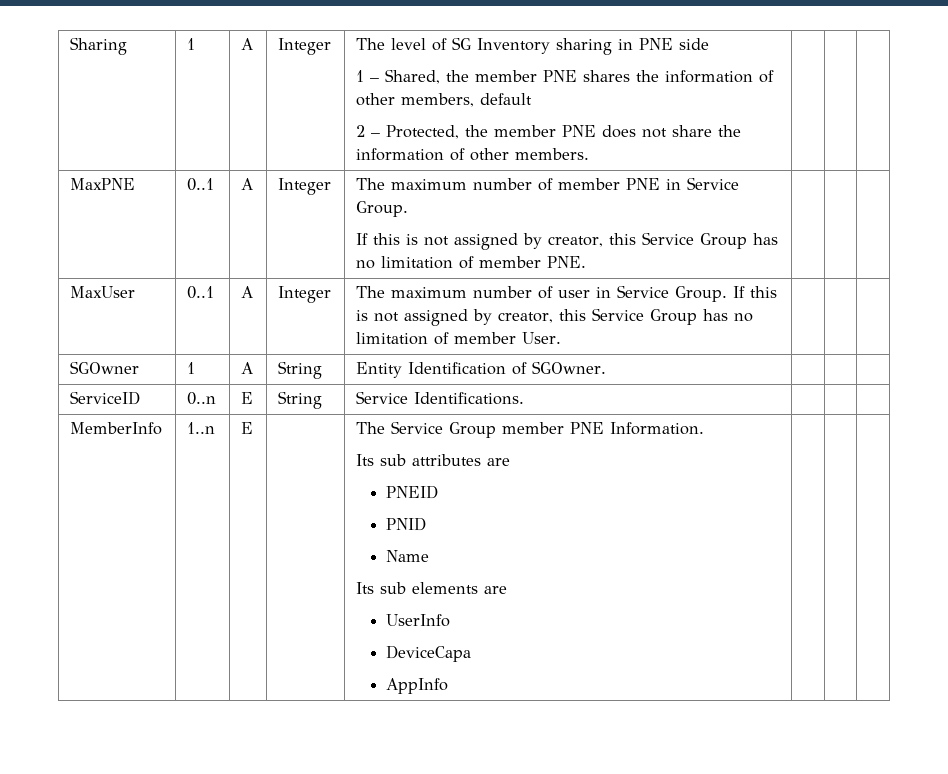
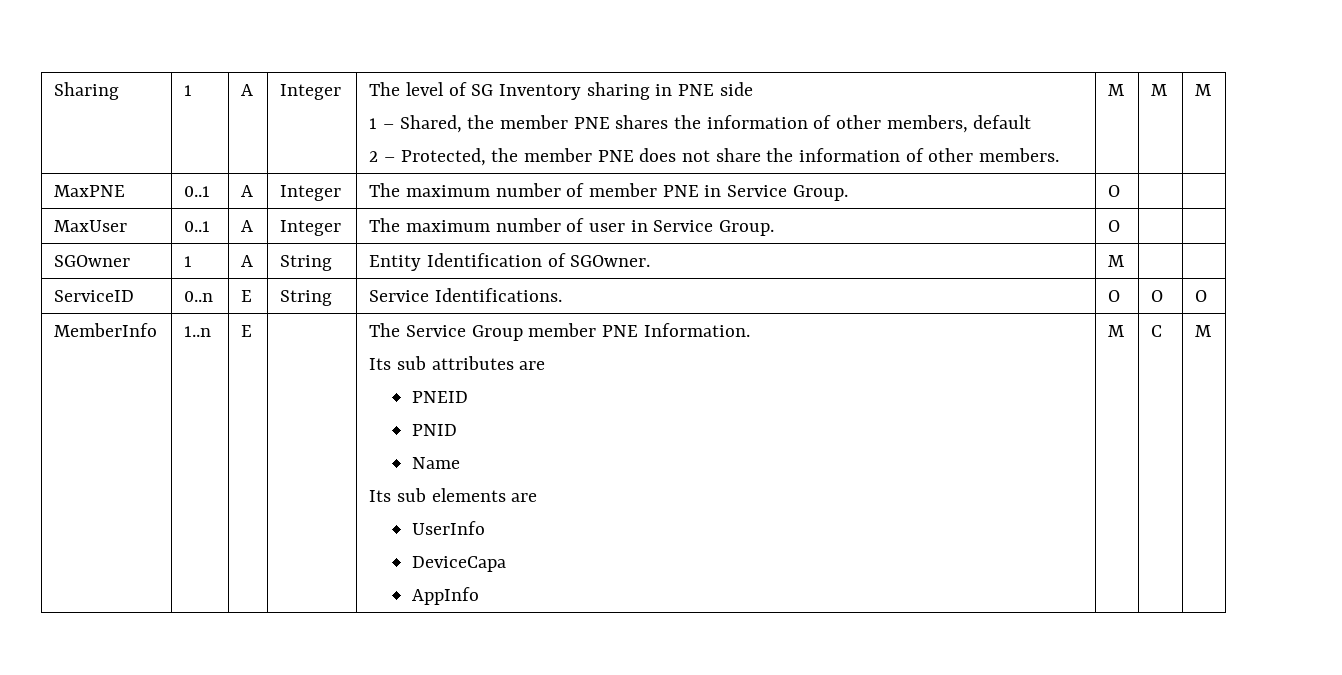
+ M | M | M
- MaxPNE | 0..1 | A | Integer | The maximum number of member PNE in Service Group.
- If this is not assigned by creator, this Service Group has no limitation of member PNE. | | |
+ MaxPNE | 0..1 | A | Integer | The maximum number of member PNE in Service Group. | O | |
- MaxUser | 0..1 | A | Integer | The maximum number of user in Service Group. If this is not assigned by creator, this Service Group has no limitation of member User. | | |
+ MaxUser | 0..1 | A | Integer | The maximum number of user in Service Group. | O | |
- SGOwner | 1 | A | String | Entity Identification of SGOwner. | | |
+ SGOwner | 1 | A | String | Entity Identification of SGOwner. | M | |
- ServiceID | 0..n | E | String | Service Identifications. | | |
+ ServiceID | 0..n | E | String | Service Identifications. | O | O | O
  MemberInfo | 1..n | E | | The Service Group member PNE Information.
  Its sub attributes are
  PNEID
  PNID
  Name
  Its sub elements are
  UserInfo
  DeviceCapa
- AppInfo | | |
+ AppInfo | M | C | M

